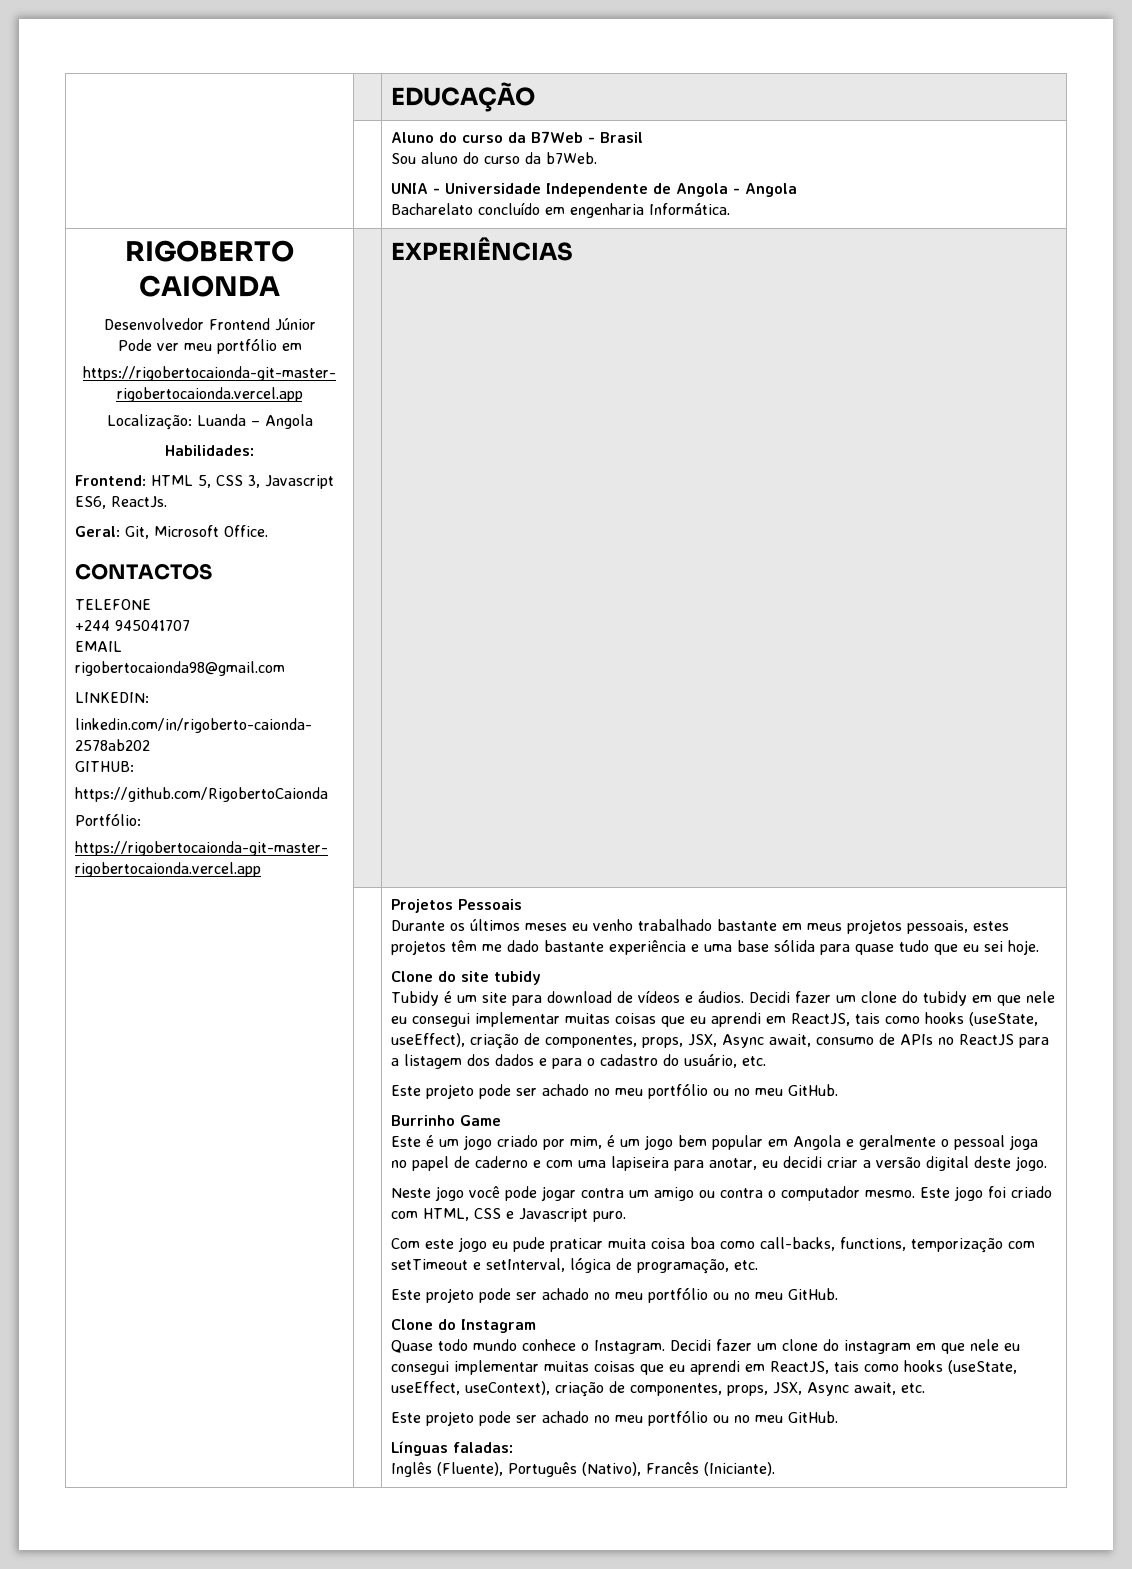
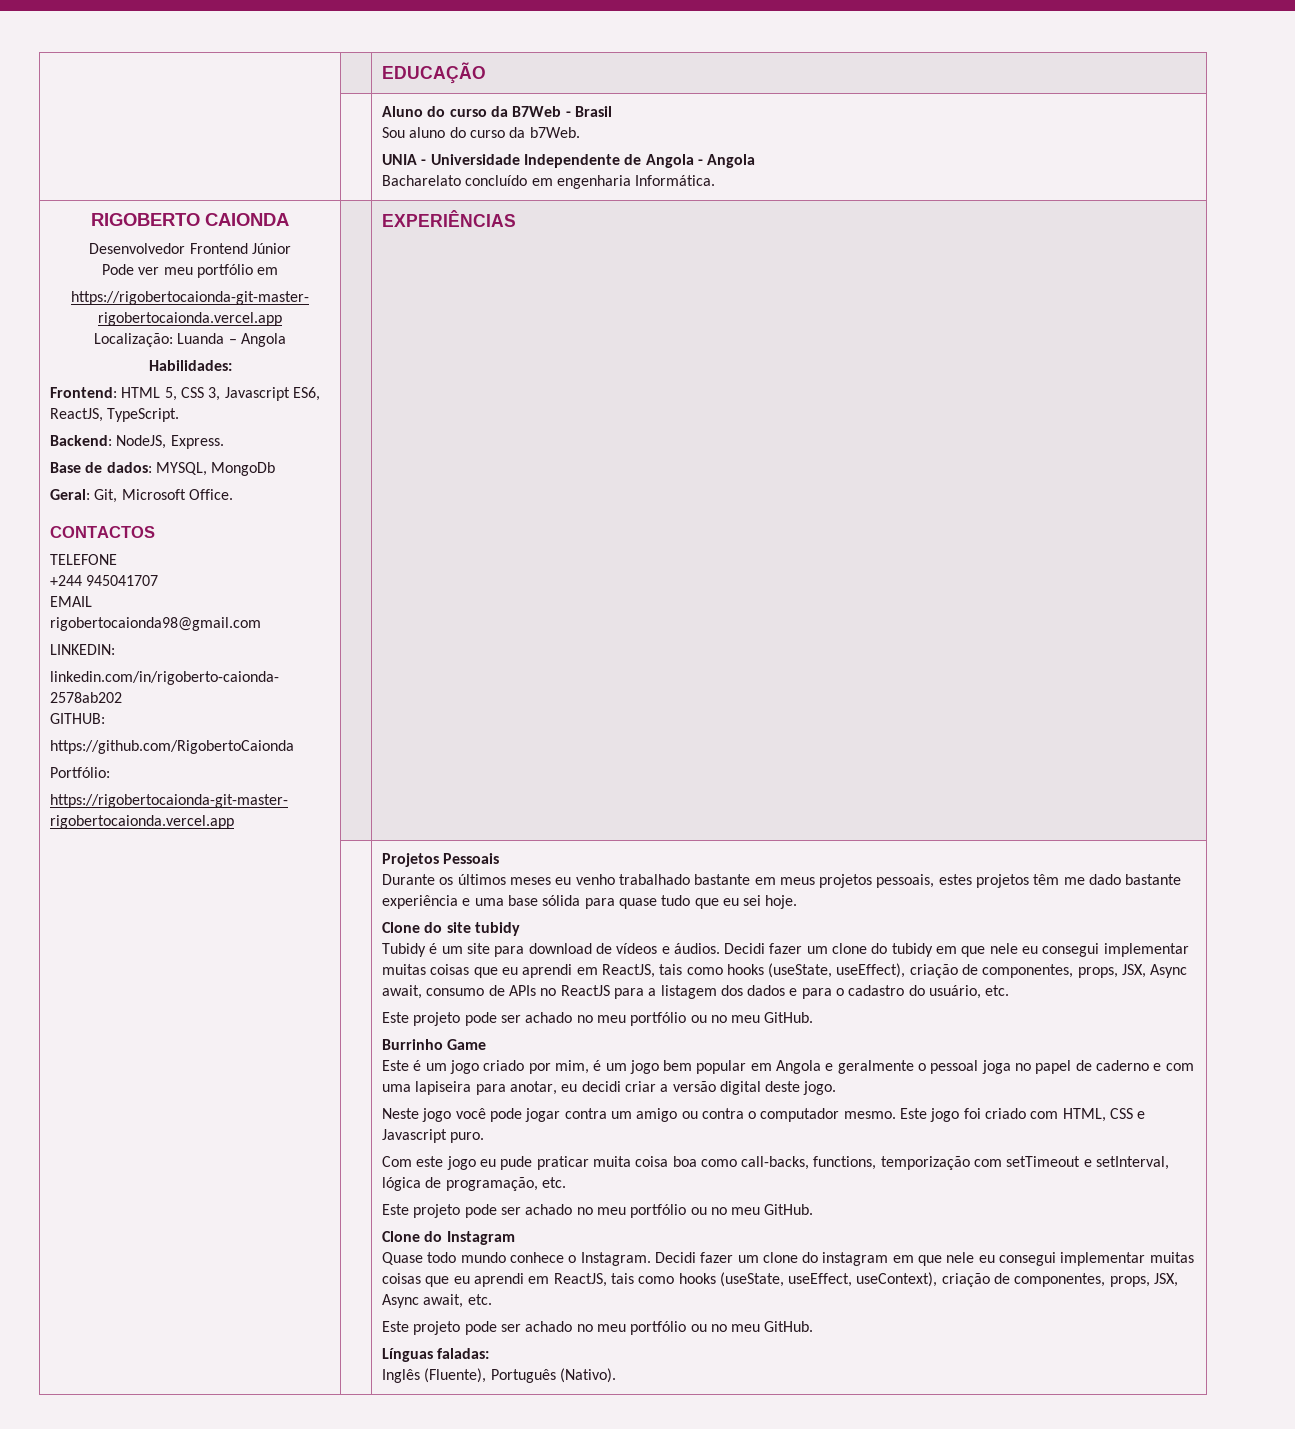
- Frontend: HTML 5, CSS 3, Javascript ES6, ReactJs.
+ Frontend: HTML 5, CSS 3, Javascript ES6, ReactJS, TypeScript.
+ Backend: NodeJS, Express.
+ Base de dados: MYSQL, MongoDb
- Inglês (Fluente), Português (Nativo), Francês (Iniciante).
+ Inglês (Fluente), Português (Nativo).

